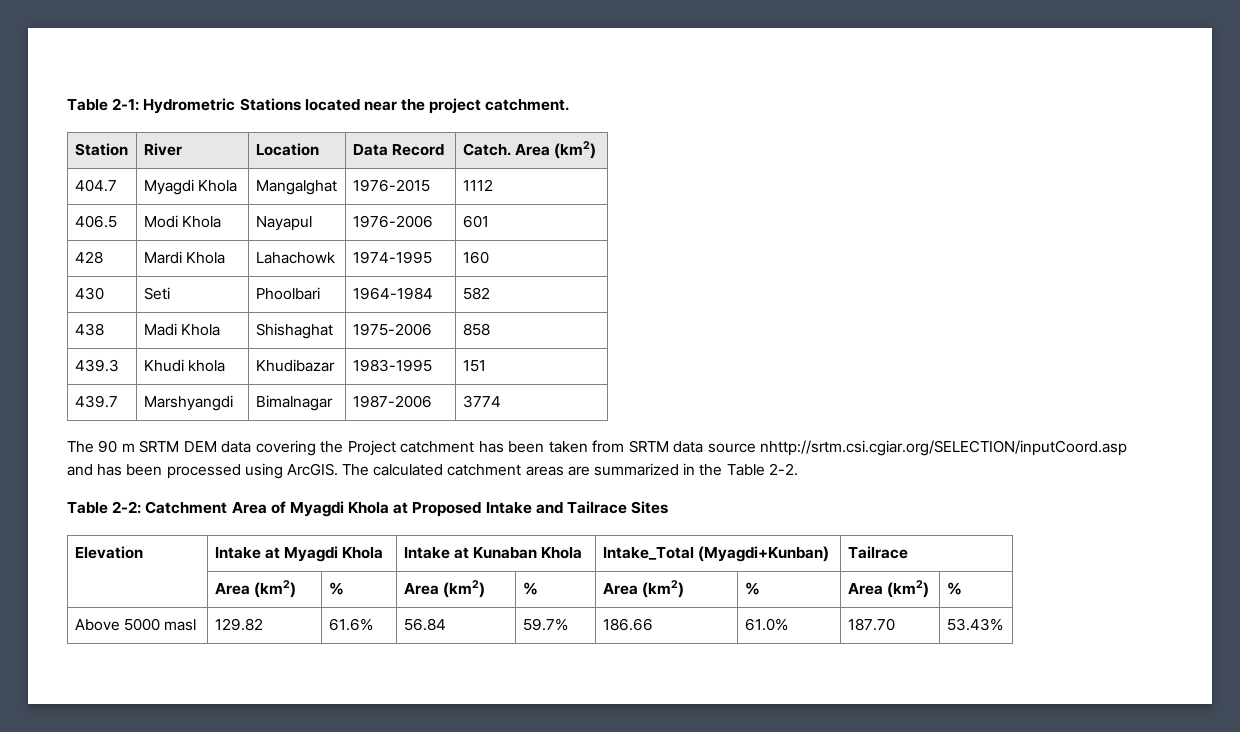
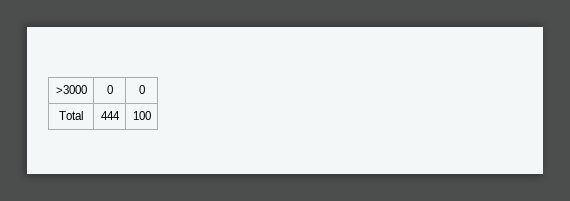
- Table 2-1: Hydrometric Stations located near the project catchment.
- Station | River | Location | Data Record | Catch. Area (km2)
- 404.7 | Myagdi Khola | Mangalghat | 1976-2015 | 1112
- 406.5 | Modi Khola | Nayapul | 1976-2006 | 601
- 428 | Mardi Khola | Lahachowk | 1974-1995 | 160
- 430 | Seti | Phoolbari | 1964-1984 | 582
- 438 | Madi Khola | Shishaghat | 1975-2006 | 858
- 439.3 | Khudi khola | Khudibazar | 1983-1995 | 151
- 439.7 | Marshyangdi | Bimalnagar | 1987-2006 | 3774
- The 90 m SRTM DEM data covering the Project catchment has been taken from SRTM data source nhttp://srtm.csi.cgiar.org/SELECTION/inputCoord.asp and has been processed using ArcGIS. The calculated catchment areas are summarized in the Table 2-2.
- Table 2-2: Catchment Area of Myagdi Khola at Proposed Intake and Tailrace Sites
- Elevation | Intake at Myagdi Khola | Intake at Kunaban Khola | Intake_Total (Myagdi+Kunban) | Tailrace
- | Area (km2) | % | Area (km2) | % | Area (km2) | % | Area (km2) | %
- Above 5000 masl | 129.82 | 61.6% | 56.84 | 59.7% | 186.66 | 61.0% | 187.70 | 53.43%
+ >3000 | 0 | 0
+ Total | 444 | 100

